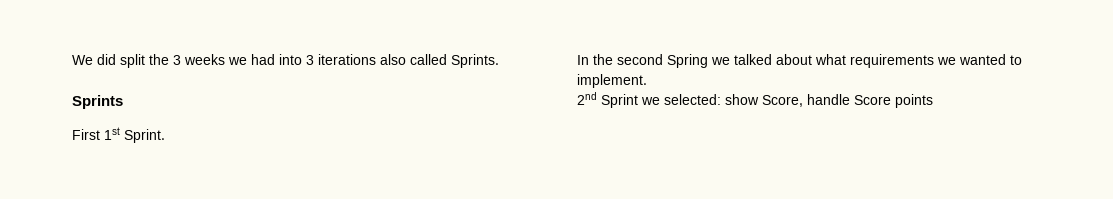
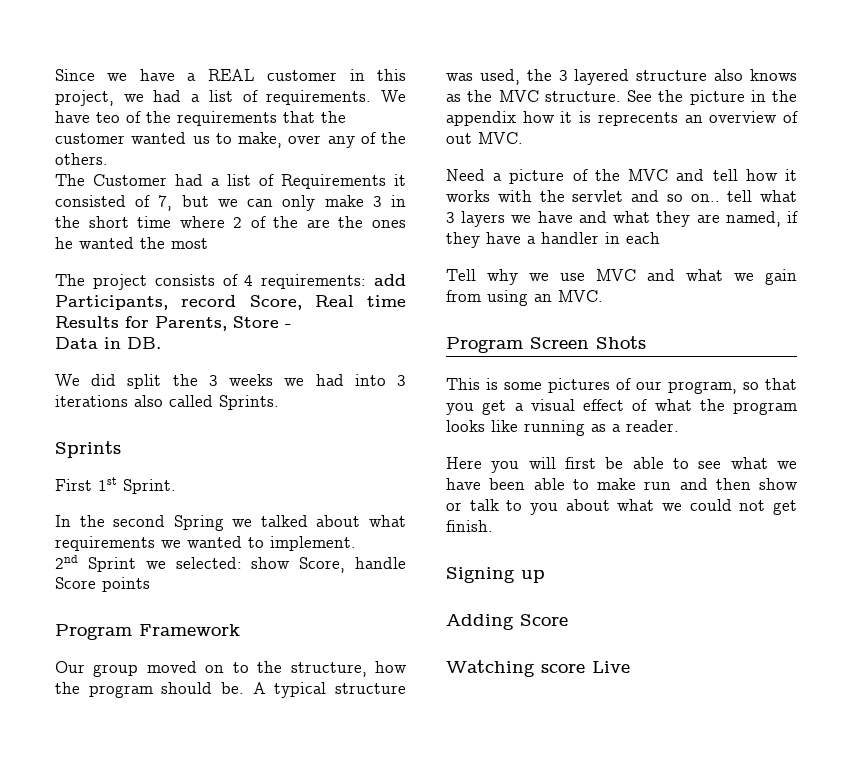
+ Since we have a REAL customer in this project, we had a list of requirements. We have teo of the requirements that the customer wanted us to make, over any of the others.
+ The Customer had a list of Requirements it consisted of 7, but we can only make 3 in the short time where 2 of the are the ones he wanted the most
+ The project consists of 4 requirements: add Participants, record Score, Real time Results for Parents, Store -
+ Data in DB.
+ Program Framework
+ Our group moved on to the structure, how the program should be. A typical structure was used, the 3 layered structure also knows as the MVC structure. See the picture in the appendix how it is reprecents an overview of out MVC.
+ Need a picture of the MVC and tell how it works with the servlet and so on.. tell what 3 layers we have and what they are named, if they have a handler in each
+ Tell why we use MVC and what we gain from using an MVC.
+ Program Screen Shots
+ This is some pictures of our program, so that you get a visual effect of what the program looks like running as a reader.
+ Here you will first be able to see what we have been able to make run and then show or talk to you about what we could not get finish.
+ Signing up
+ Adding Score
+ Watching score Live

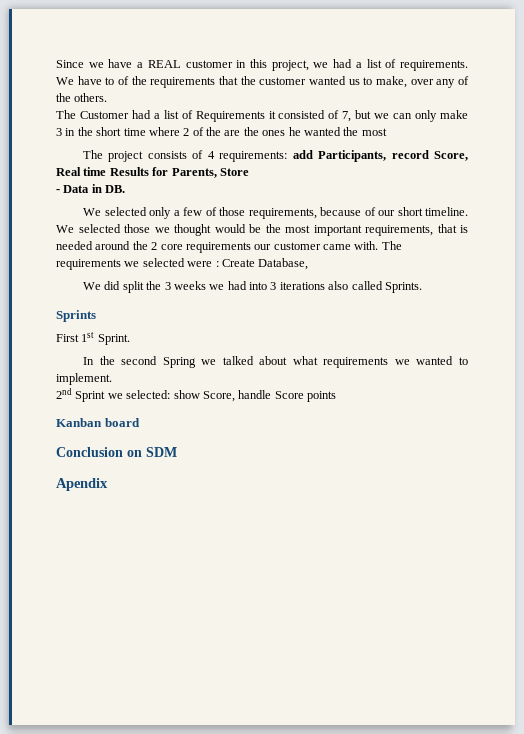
- We have teo of the requirements that the customer wanted us to make, over any of the others.
+ We have to of the requirements that the customer wanted us to make, over any of the others.
- The project consists of 4 requirements: add Participants, record Score, Real time Results for Parents, Store -
- Data in DB.
+ The project consists of 4 requirements: add Participants, record Score, Real time Results for Parents, Store
+ - Data in DB.
+ We selected only a few of those requirements, because of our short timeline. We selected those we thought would be the most important requirements, that is needed around the 2 core requirements our customer came with. The requirements we selected were : Create Database,
- Program Framework
- Our group moved on to the structure, how the program should be. A typical structure was used, the 3 layered structure also knows as the MVC structure. See the picture in the appendix how it is reprecents an overview of out MVC.
- Need a picture of the MVC and tell how it works with the servlet and so on.. tell what 3 layers we have and what they are named, if they have a handler in each
- Tell why we use MVC and what we gain from using an MVC.
- Program Screen Shots
- This is some pictures of our program, so that you get a visual effect of what the program looks like running as a reader.
- Here you will first be able to see what we have been able to make run and then show or talk to you about what we could not get finish.
- Signing up
- Adding Score
- Watching score Live
+ Kanban board
+ Conclusion on SDM
+ Apendix

